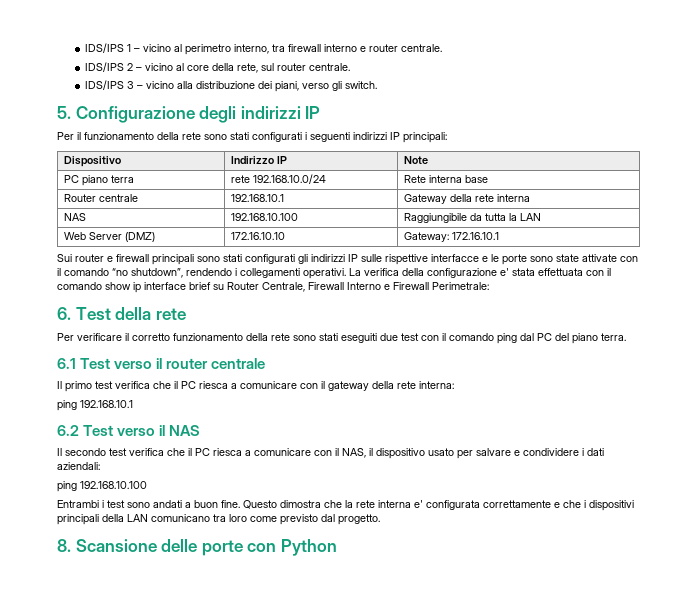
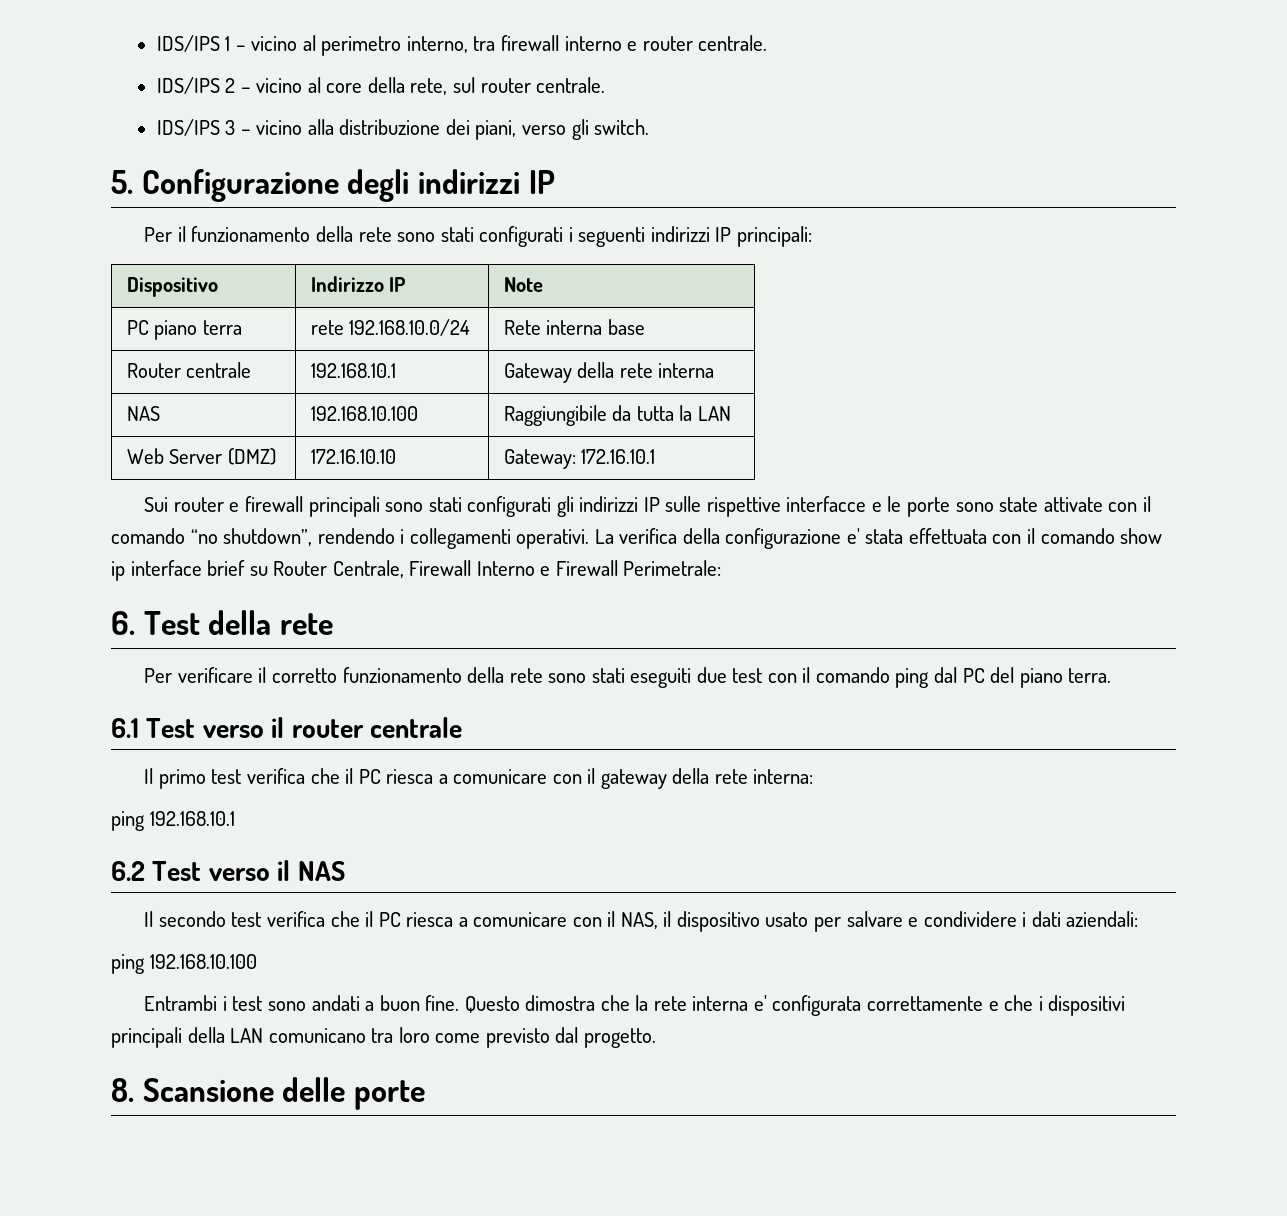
- 8. Scansione delle porte con Python
+ 8. Scansione delle porte

